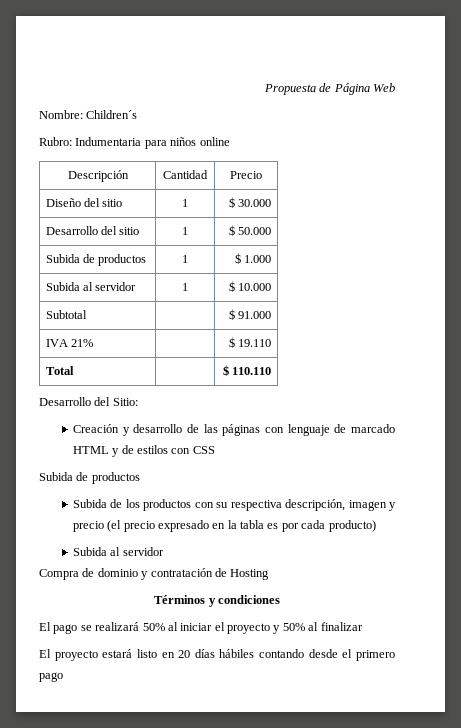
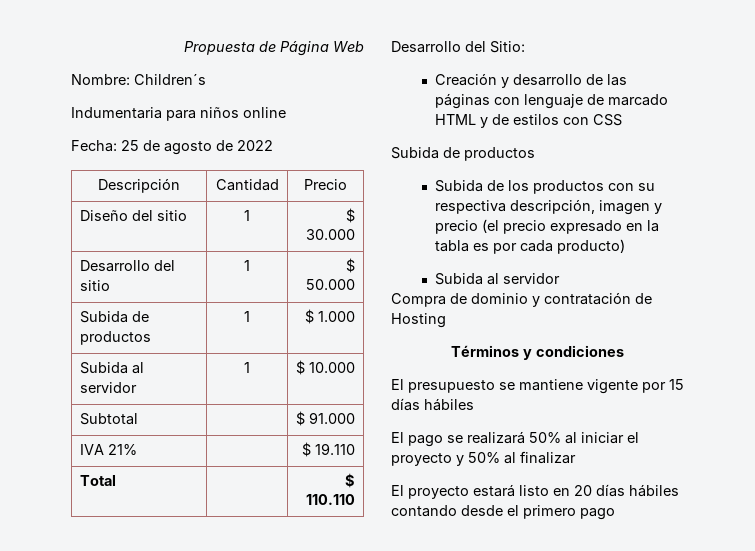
- Rubro: Indumentaria para niños online
+ Indumentaria para niños online
+ Fecha: 25 de agosto de 2022
+ El presupuesto se mantiene vigente por 15 días hábiles

